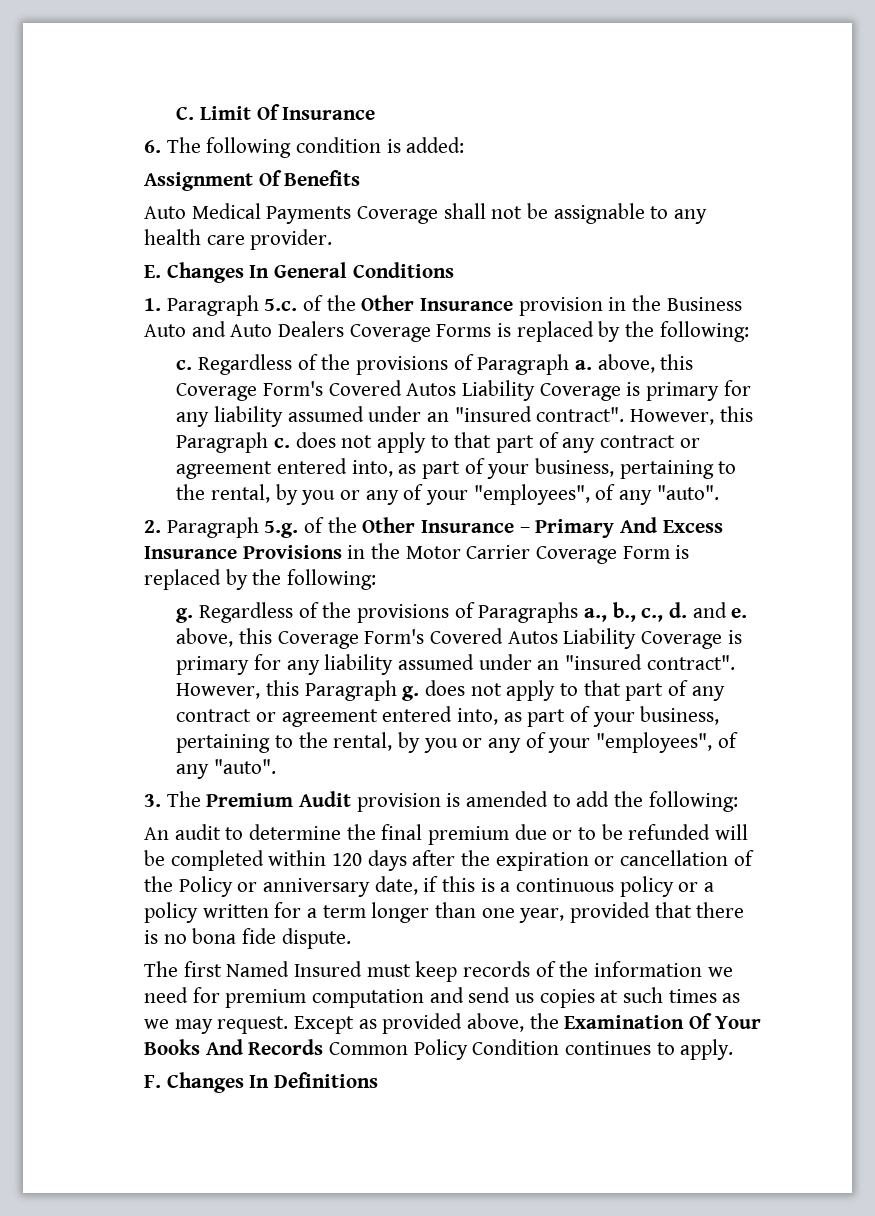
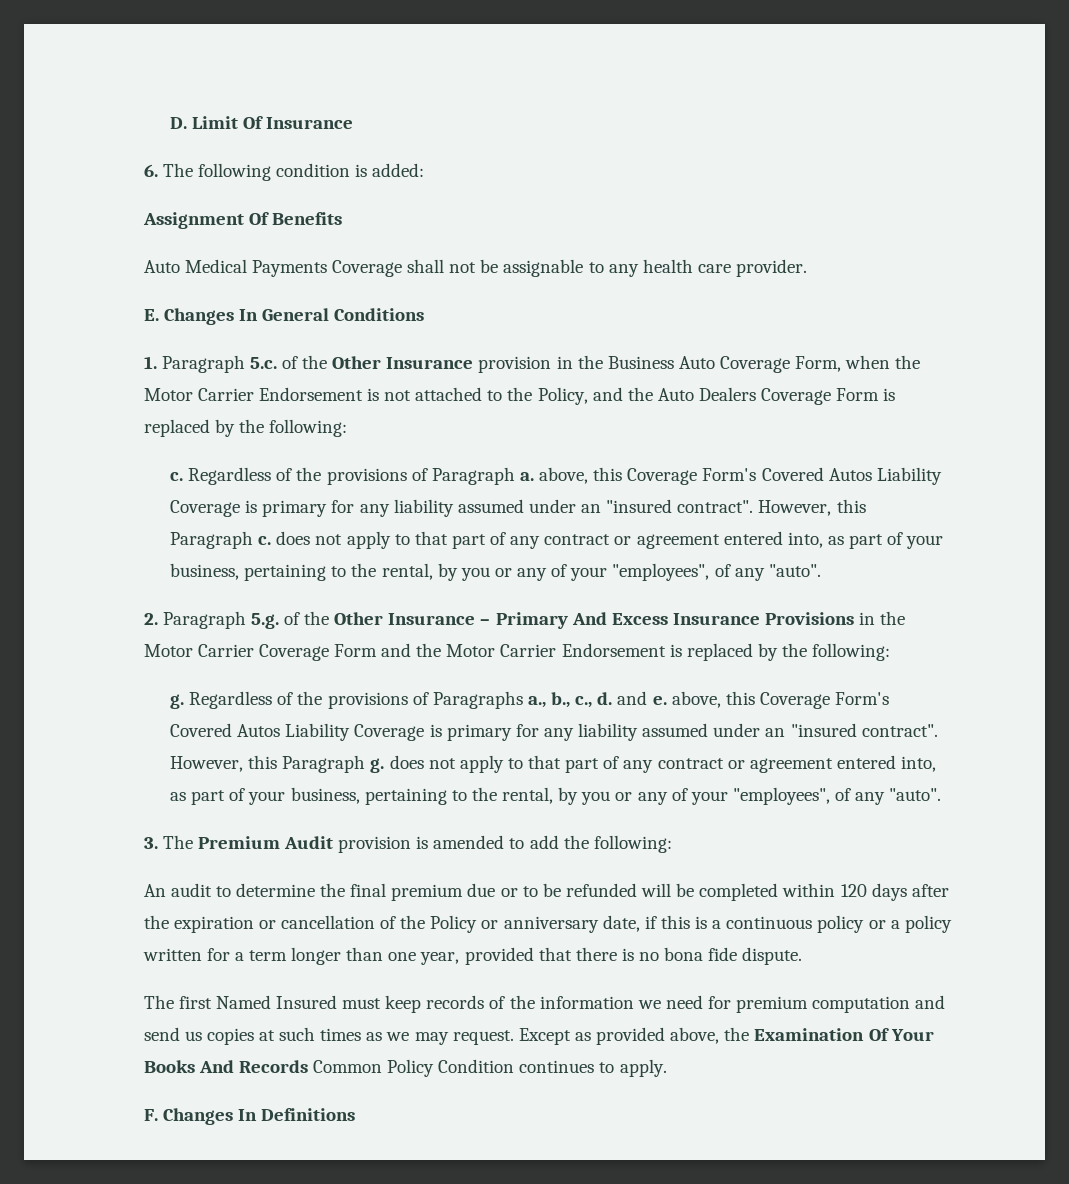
- C. Limit Of Insurance
+ D. Limit Of Insurance
- 1. Paragraph 5.c. of the Other Insurance provision in the Business Auto and Auto Dealers Coverage Forms is replaced by the following:
+ 1. Paragraph 5.c. of the Other Insurance provision in the Business Auto Coverage Form, when the Motor Carrier Endorsement is not attached to the Policy, and the Auto Dealers Coverage Form is replaced by the following:
- 2. Paragraph 5.g. of the Other Insurance – Primary And Excess Insurance Provisions in the Motor Carrier Coverage Form is replaced by the following:
+ 2. Paragraph 5.g. of the Other Insurance – Primary And Excess Insurance Provisions in the Motor Carrier Coverage Form and the Motor Carrier Endorsement is replaced by the following:

